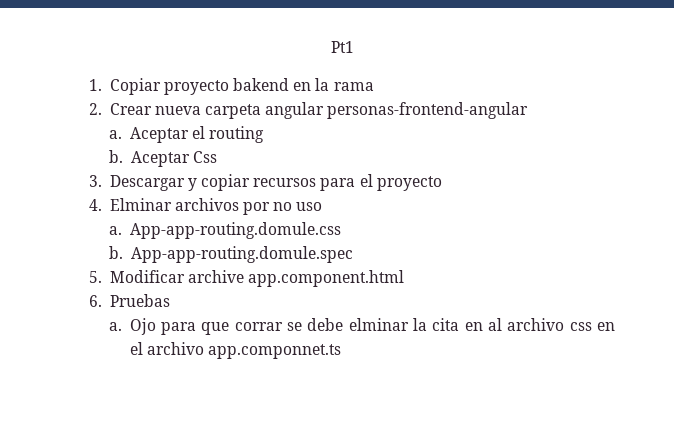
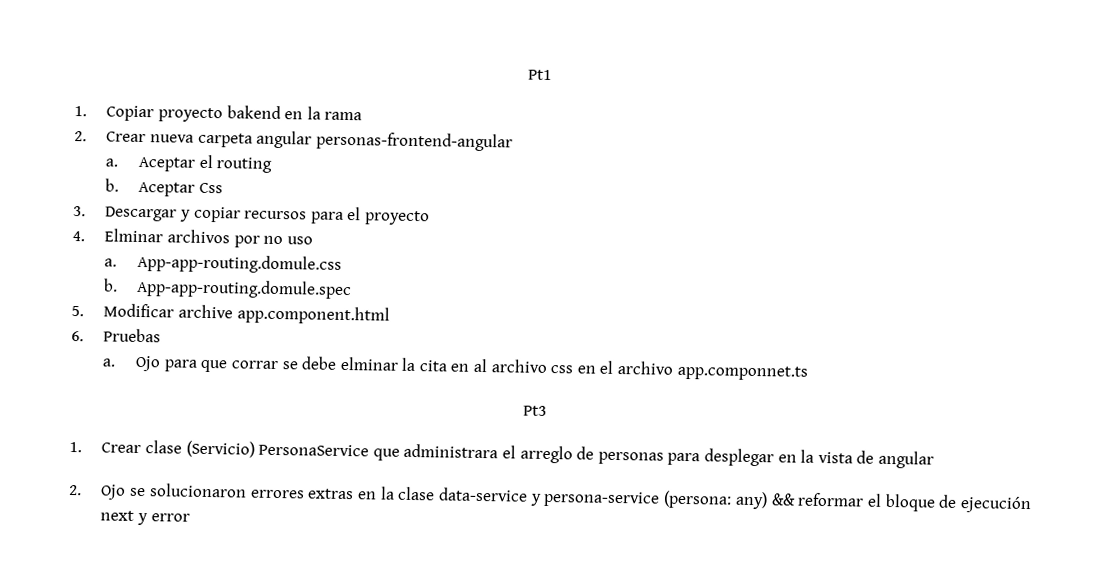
+ Pt3
+ 1. Crear clase (Servicio) PersonaService que administrara el arreglo de personas para desplegar en la vista de angular
+ 2. Ojo se solucionaron errores extras en la clase data-service y persona-service (persona: any) && reformar el bloque de ejecución next y error

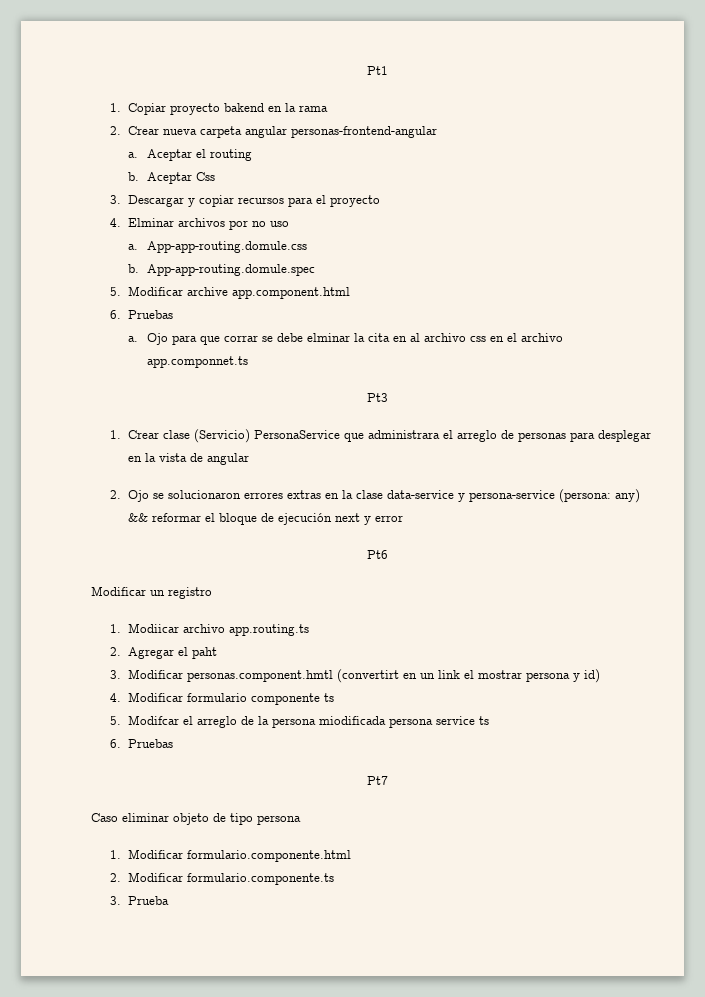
+ Pt6
+ Modificar un registro
+ 1. Modiicar archivo app.routing.ts
+ 2. Agregar el paht
+ 3. Modificar personas.component.hmtl (convertirt en un link el mostrar persona y id)
+ 4. Modificar formulario componente ts
+ 5. Modifcar el arreglo de la persona miodificada persona service ts
+ 6. Pruebas
+ Pt7
+ Caso eliminar objeto de tipo persona
+ 1. Modificar formulario.componente.html
+ 2. Modificar formulario.componente.ts
+ 3. Prueba

